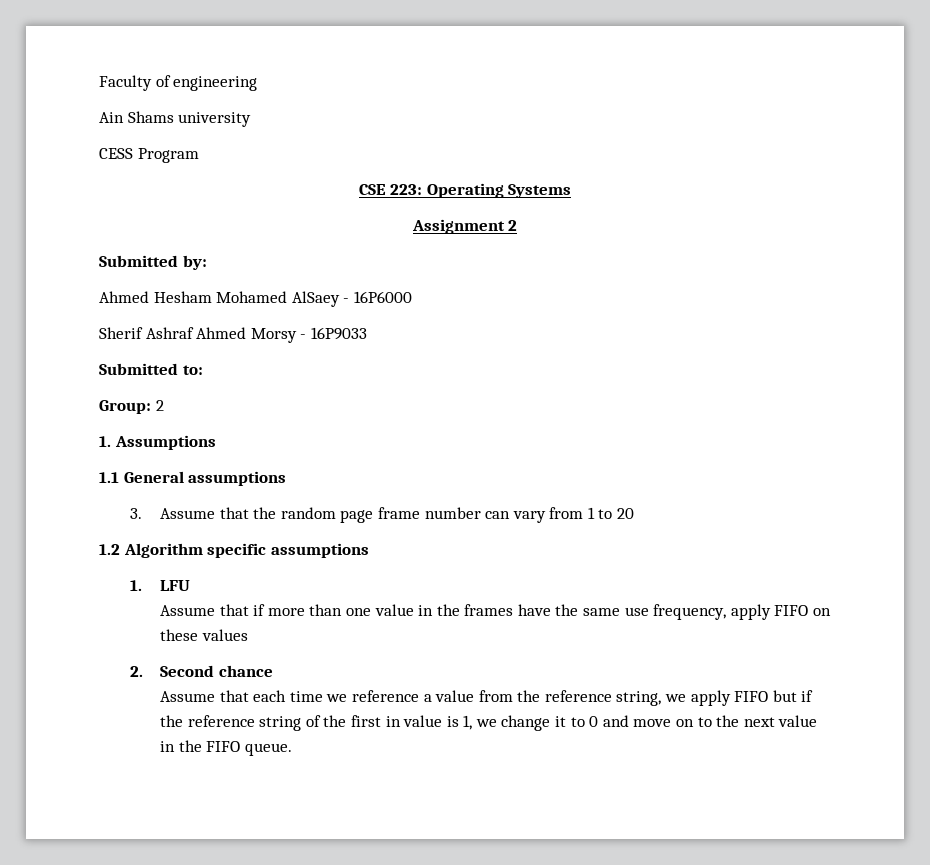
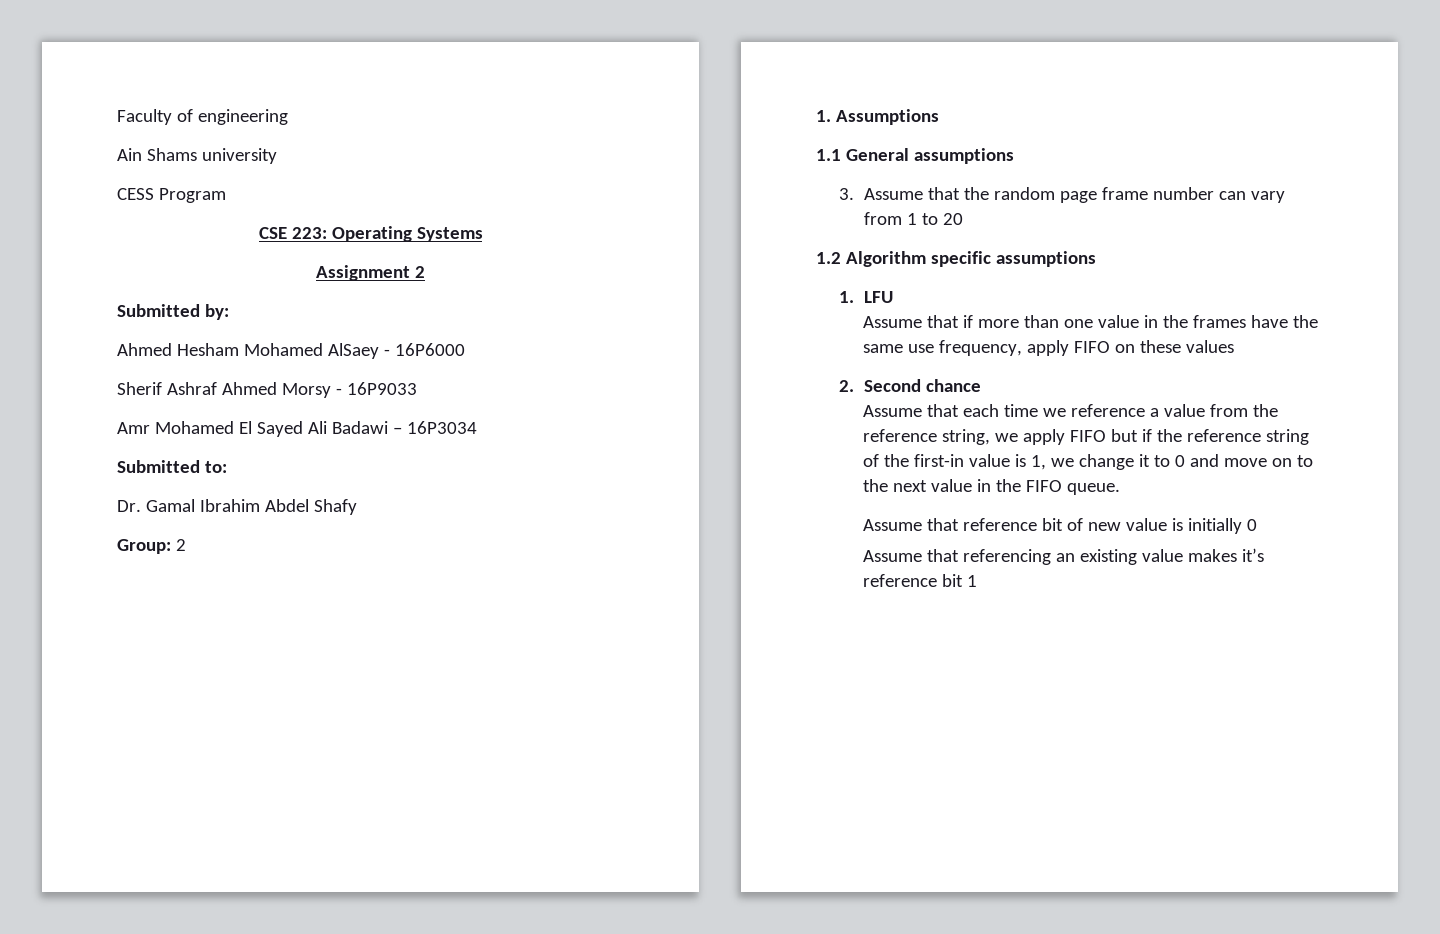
+ Amr Mohamed El Sayed Ali Badawi – 16P3034
  Submitted to:
+ Dr. Gamal Ibrahim Abdel Shafy
- Assume that each time we reference a value from the reference string, we apply FIFO but if the reference string of the first in value is 1, we change it to 0 and move on to the next value in the FIFO queue.
+ Assume that each time we reference a value from the reference string, we apply FIFO but if the reference string of the first-in value is 1, we change it to 0 and move on to the next value in the FIFO queue.
+ Assume that reference bit of new value is initially 0
+ Assume that referencing an existing value makes it’s reference bit 1

